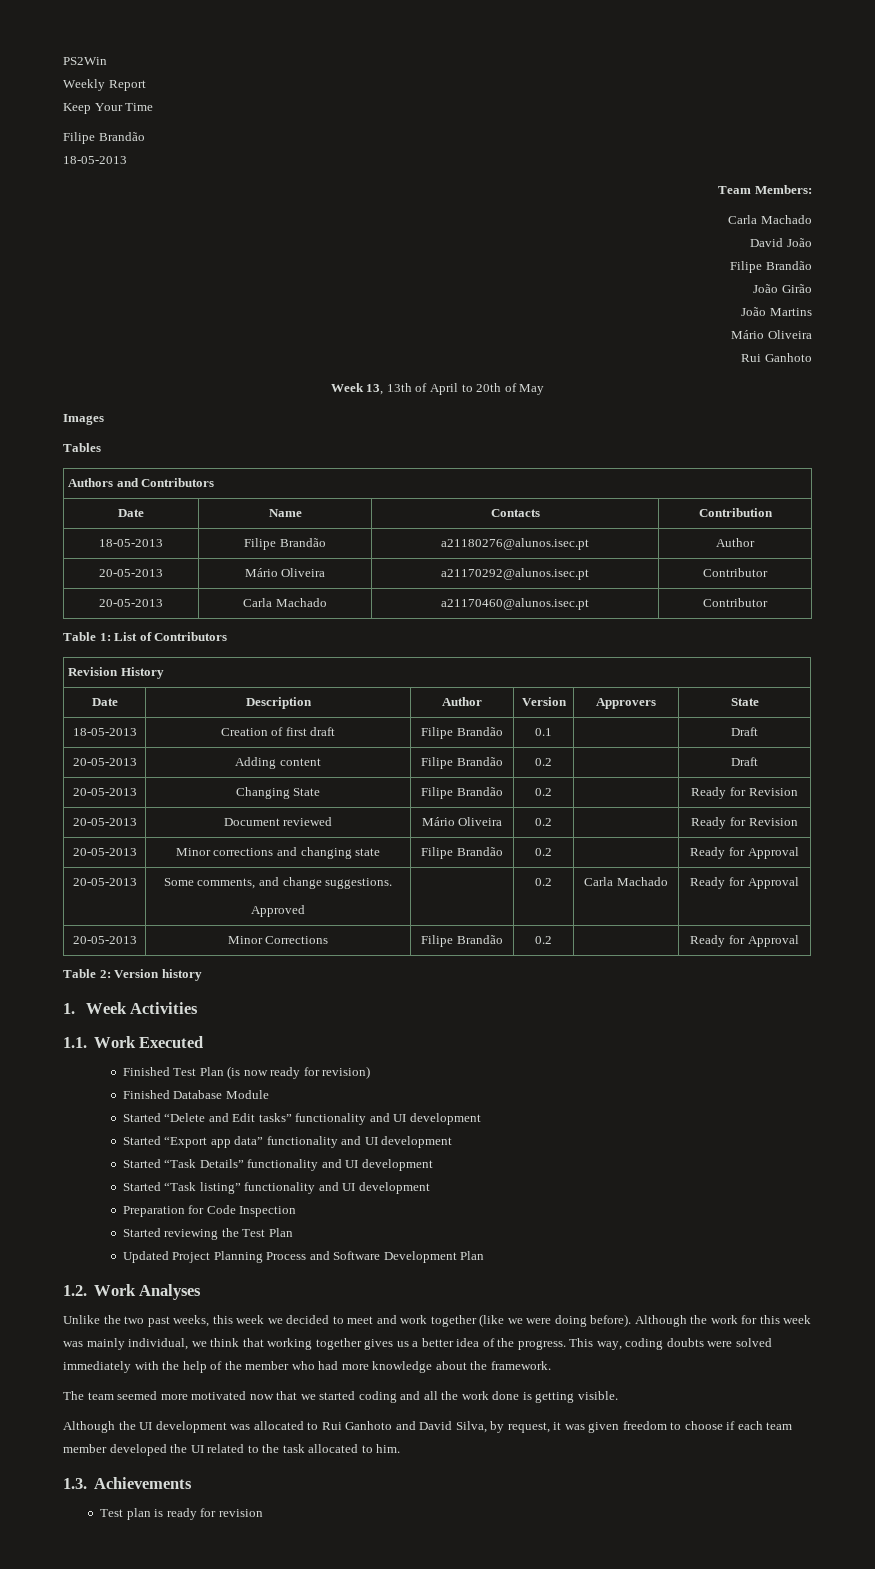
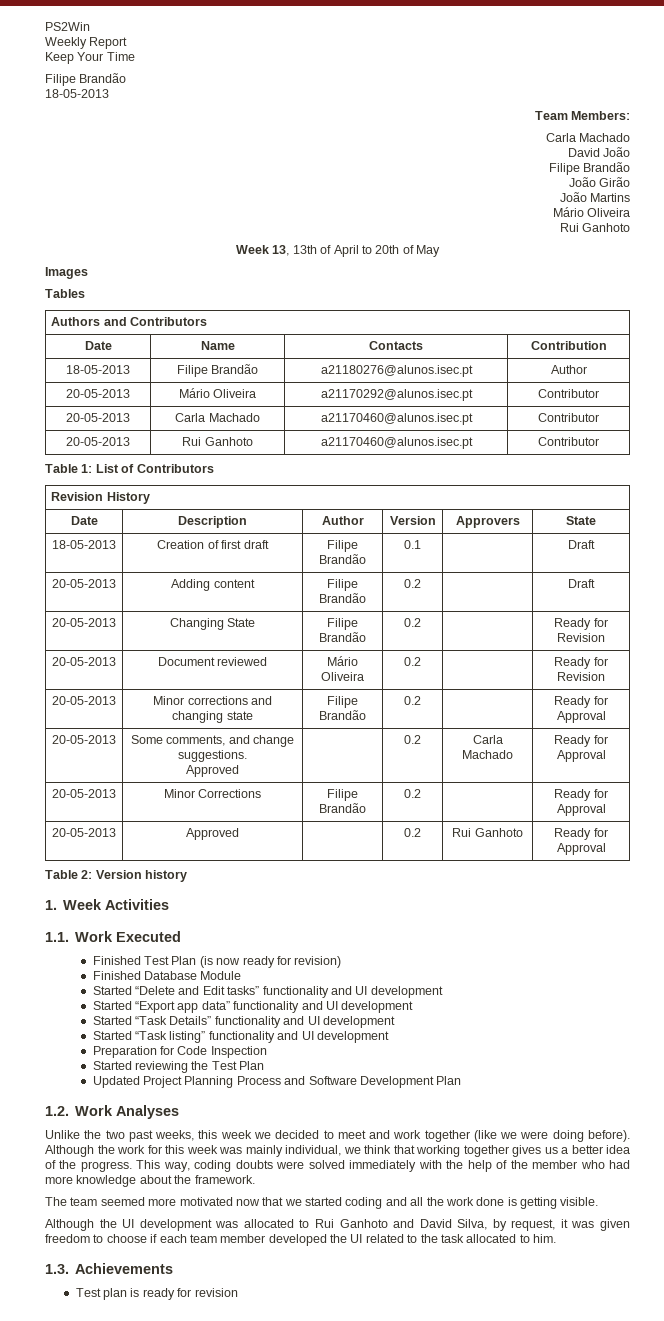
+ 20-05-2013 | Rui Ganhoto | a21170460@alunos.isec.pt | Contributor
+ 20-05-2013 | Approved | | 0.2 | Rui Ganhoto | Ready for Approval

